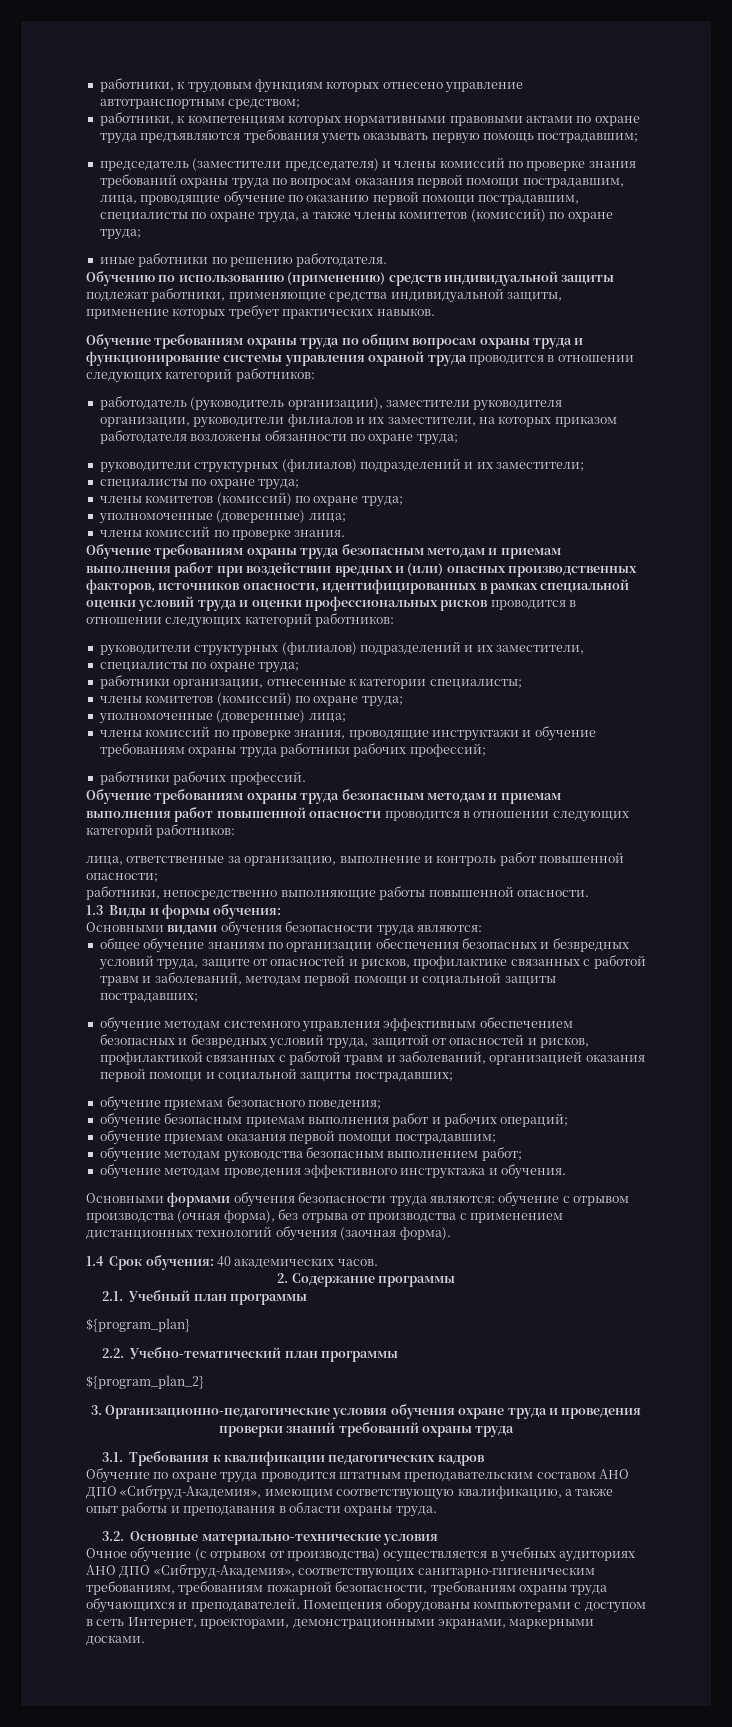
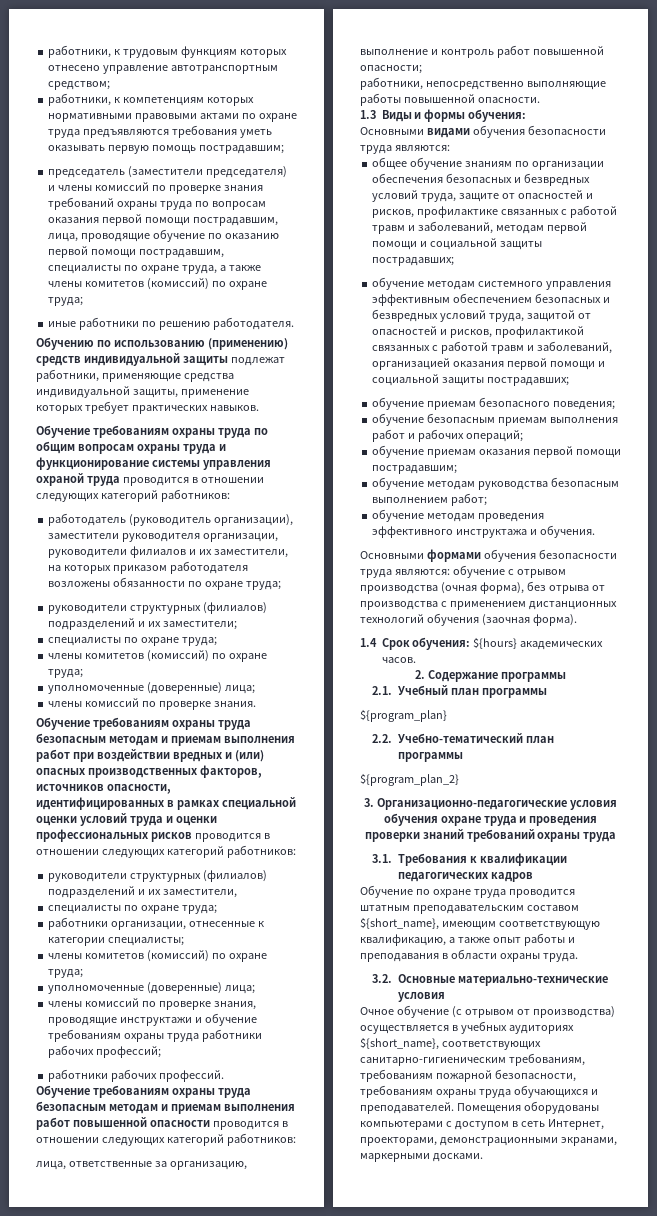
- 1.4 Срок обучения: 40 академических часов.
+ 1.4 Срок обучения: ${hours} академических часов.
- Обучение по охране труда проводится штатным преподавательским составом АНО ДПО «Сибтруд-Академия», имеющим соответствующую квалификацию, а также опыт работы и преподавания в области охраны труда.
+ Обучение по охране труда проводится штатным преподавательским составом ${short_name}, имеющим соответствующую квалификацию, а также опыт работы и преподавания в области охраны труда.
- Очное обучение (с отрывом от производства) осуществляется в учебных аудиториях АНО ДПО «Сибтруд-Академия», соответствующих санитарно-гигиеническим требованиям, требованиям пожарной безопасности, требованиям охраны труда обучающихся и преподавателей.
+ Очное обучение (с отрывом от производства) осуществляется в учебных аудиториях ${short_name}, соответствующих санитарно-гигиеническим требованиям, требованиям пожарной безопасности, требованиям охраны труда обучающихся и преподавателей.

